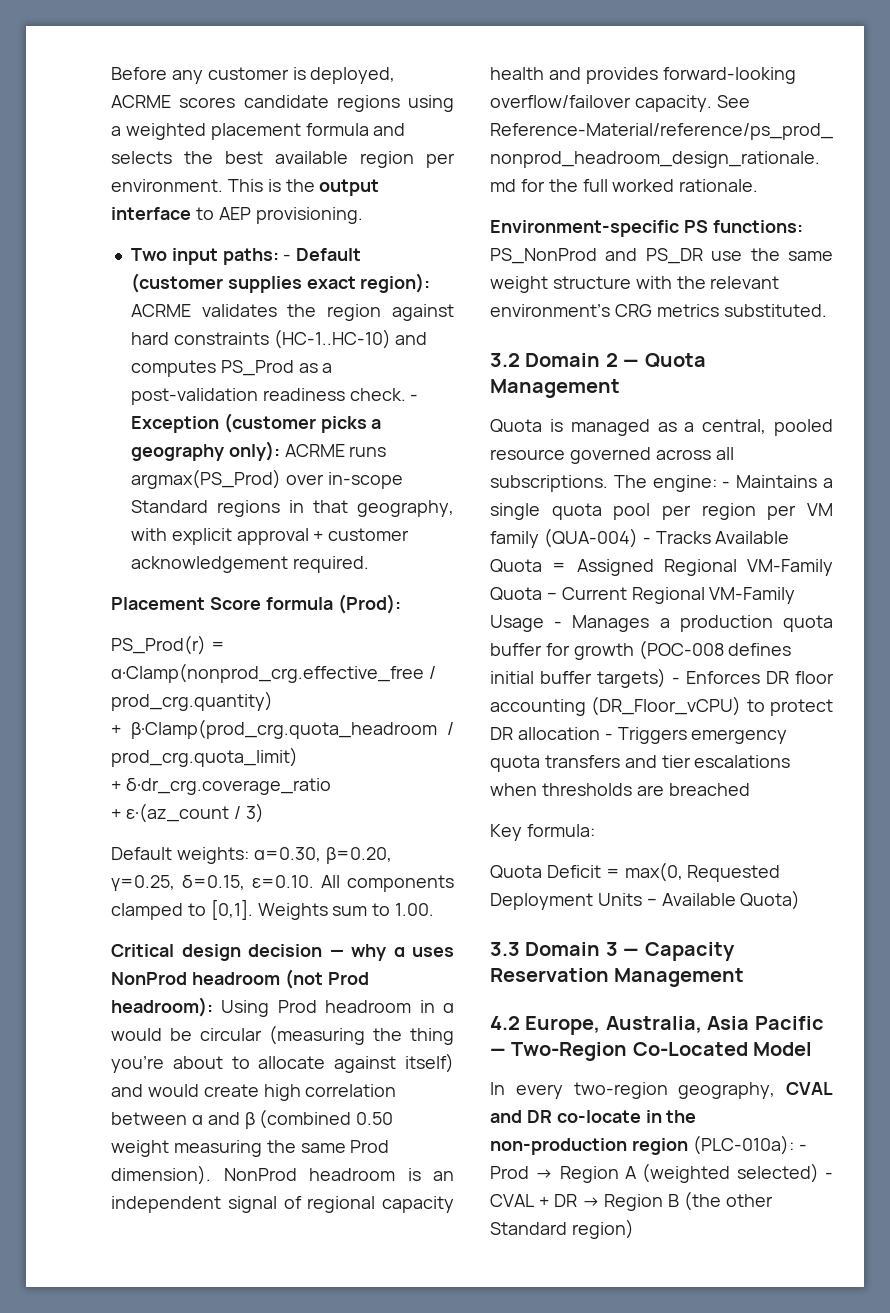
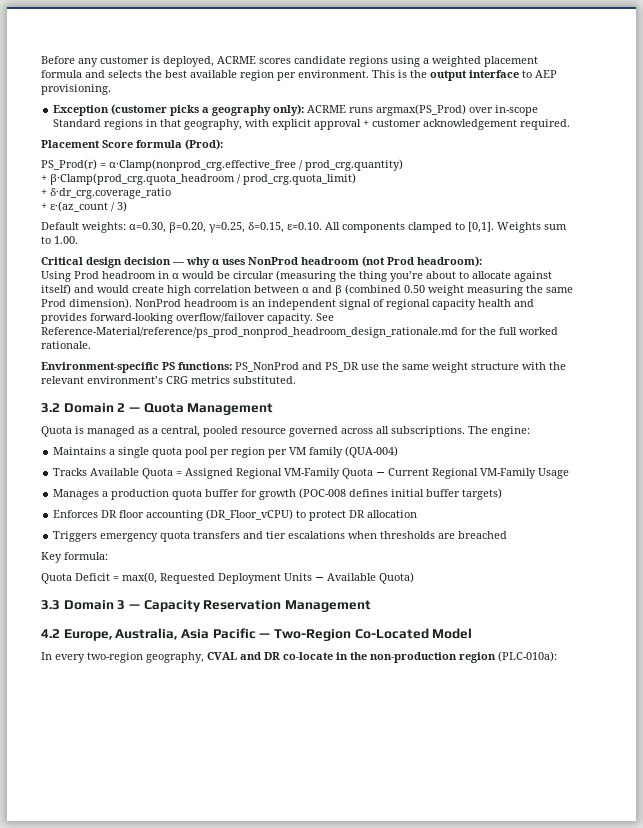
- Two input paths: - Default (customer supplies exact region): ACRME validates the region against hard constraints (HC-1..HC-10) and computes PS_Prod as a post-validation readiness check. - Exception (customer picks a geography only): ACRME runs argmax(PS_Prod) over in-scope Standard regions in that geography, with explicit approval + customer acknowledgement required.
+ Exception (customer picks a geography only): ACRME runs argmax(PS_Prod) over in-scope Standard regions in that geography, with explicit approval + customer acknowledgement required.
- Critical design decision — why α uses NonProd headroom (not Prod headroom): Using Prod headroom in α would be circular (measuring the thing you’re about to allocate against itself) and would create high correlation between α and β (combined 0.50 weight measuring the same Prod dimension).
+ Critical design decision — why α uses NonProd headroom (not Prod headroom):
+ Using Prod headroom in α would be circular (measuring the thing you’re about to allocate against itself) and would create high correlation between α and β (combined 0.50 weight measuring the same Prod dimension).
- The engine: - Maintains a single quota pool per region per VM family (QUA-004) - Tracks Available Quota = Assigned Regional VM-Family Quota − Current Regional VM-Family Usage - Manages a production quota buffer for growth (POC-008 defines initial buffer targets) - Enforces DR floor accounting (DR_Floor_vCPU) to protect DR allocation - Triggers emergency quota transfers and tier escalations when thresholds are breached
+ The engine:
+ Maintains a single quota pool per region per VM family (QUA-004)
+ Tracks Available Quota = Assigned Regional VM-Family Quota − Current Regional VM-Family Usage
+ Manages a production quota buffer for growth (POC-008 defines initial buffer targets)
+ Enforces DR floor accounting (DR_Floor_vCPU) to protect DR allocation
+ Triggers emergency quota transfers and tier escalations when thresholds are breached
- In every two-region geography, CVAL and DR co-locate in the non-production region (PLC-010a): - Prod → Region A (weighted selected) - CVAL + DR → Region B (the other Standard region)
+ In every two-region geography, CVAL and DR co-locate in the non-production region (PLC-010a):

